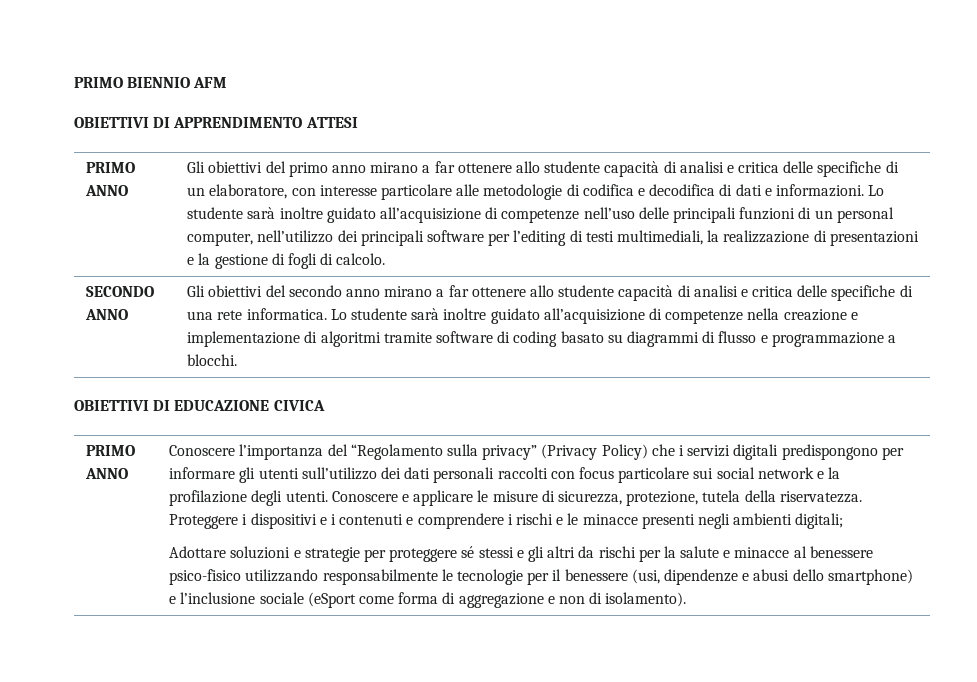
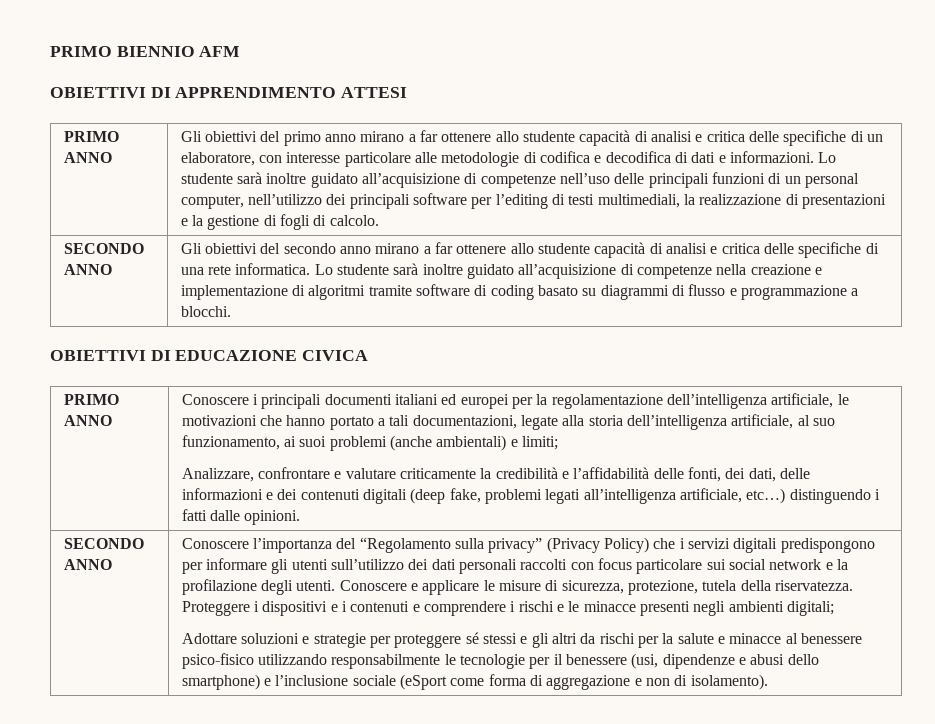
+ Conoscere i principali documenti italiani ed europei per la regolamentazione dell’intelligenza artificiale, le motivazioni che hanno portato a tali documentazioni, legate alla storia dell’intelligenza artificiale, al suo funzionamento, ai suoi problemi (anche ambientali) e limiti;
+ Analizzare, confrontare e valutare criticamente la credibilità e l’affidabilità delle fonti, dei dati, delle informazioni e dei contenuti digitali (deep fake, problemi legati all’intelligenza artificiale, etc…) distinguendo i fatti dalle opinioni.
+ SECONDO ANNO

